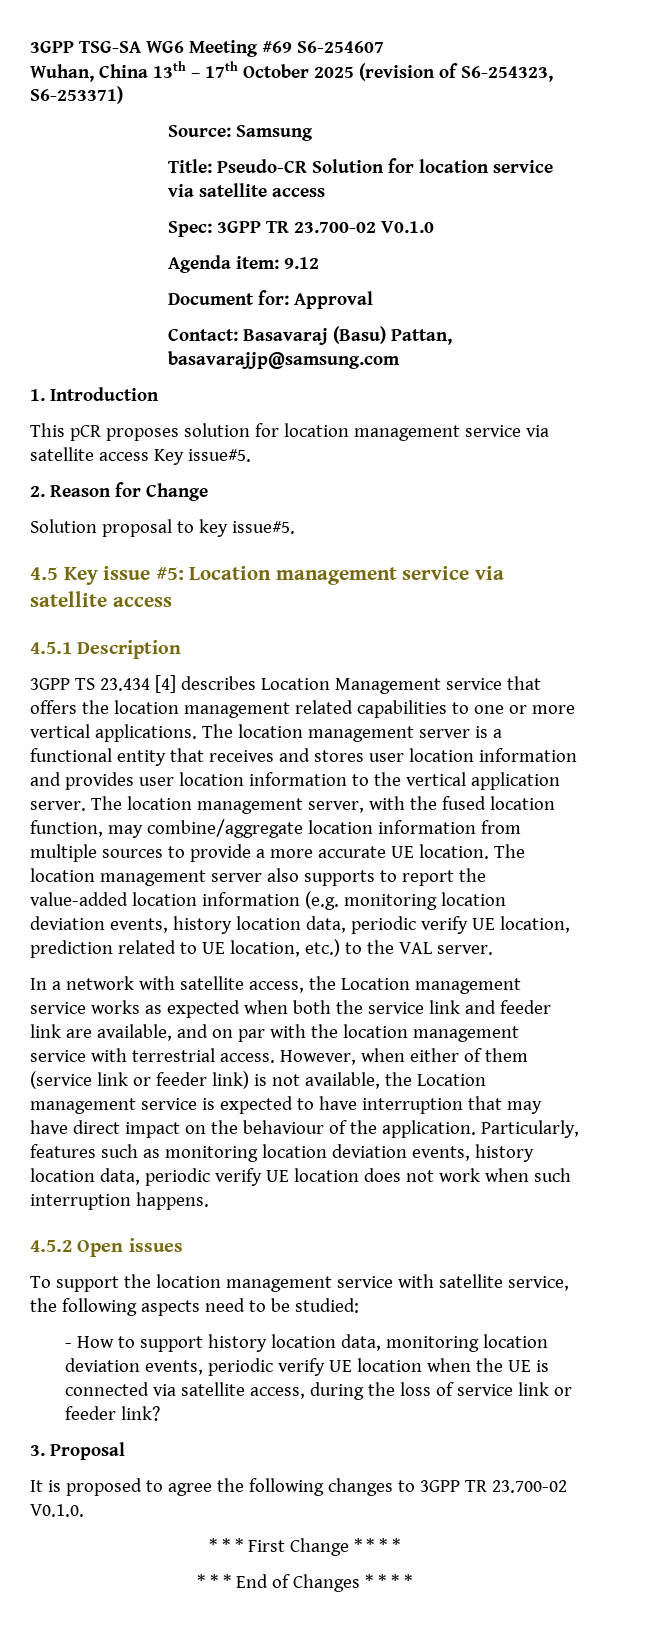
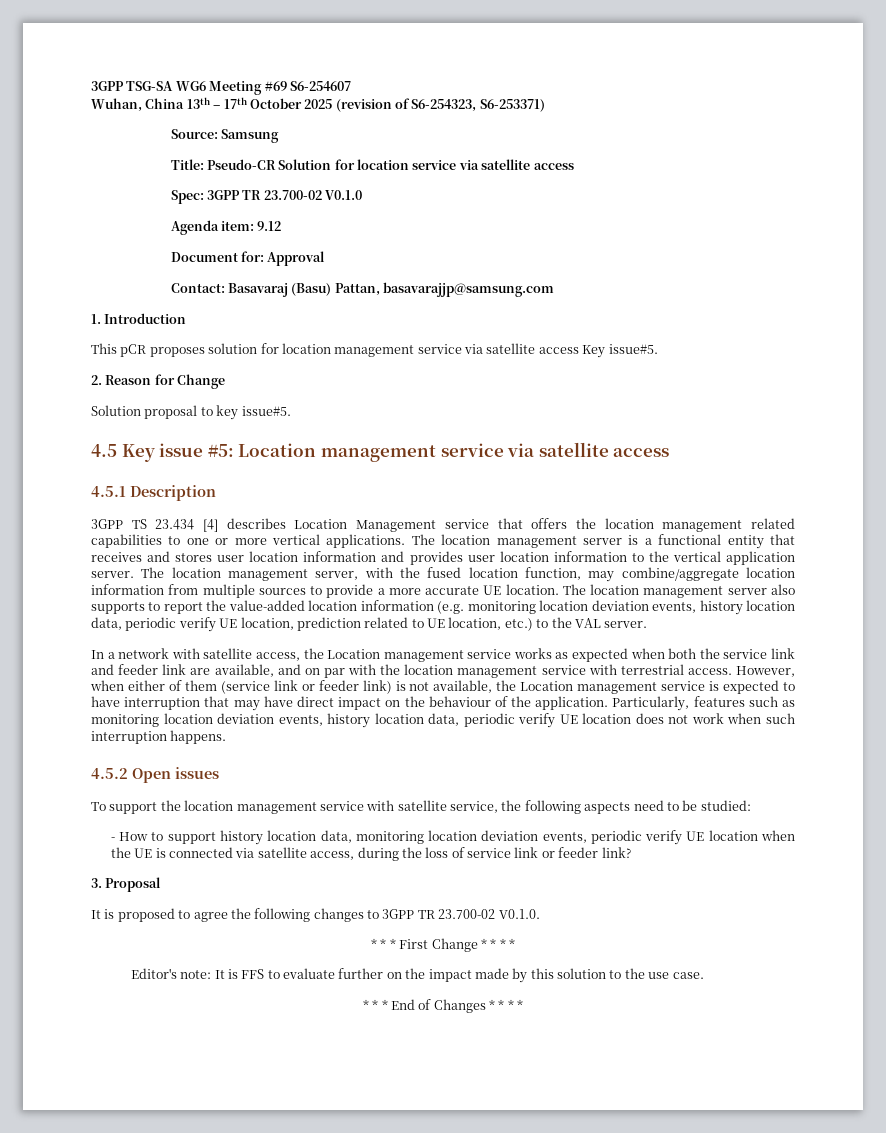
+ Editor's note: It is FFS to evaluate further on the impact made by this solution to the use case.

